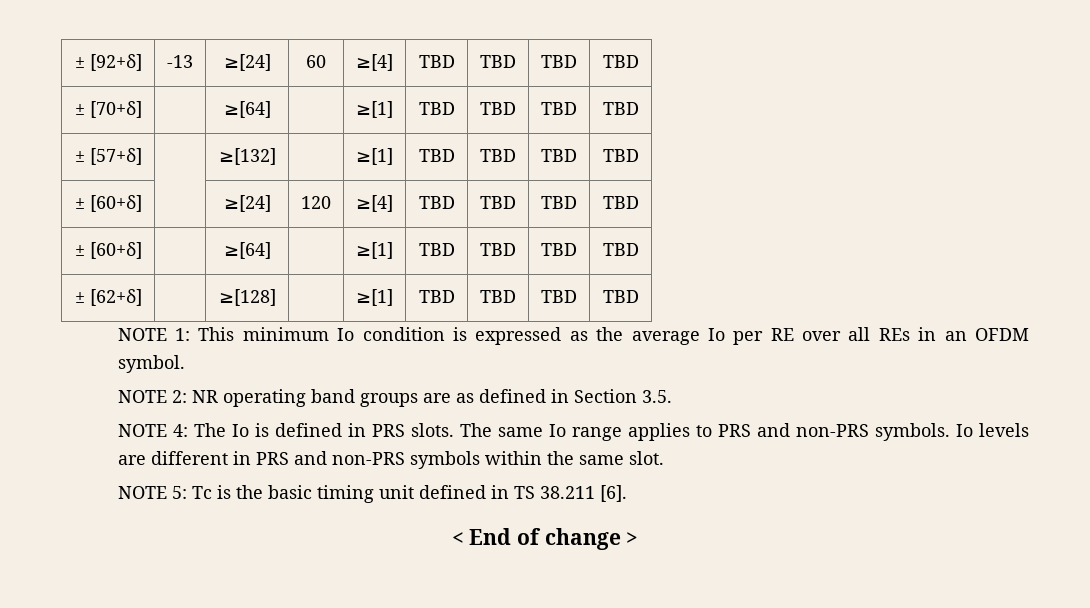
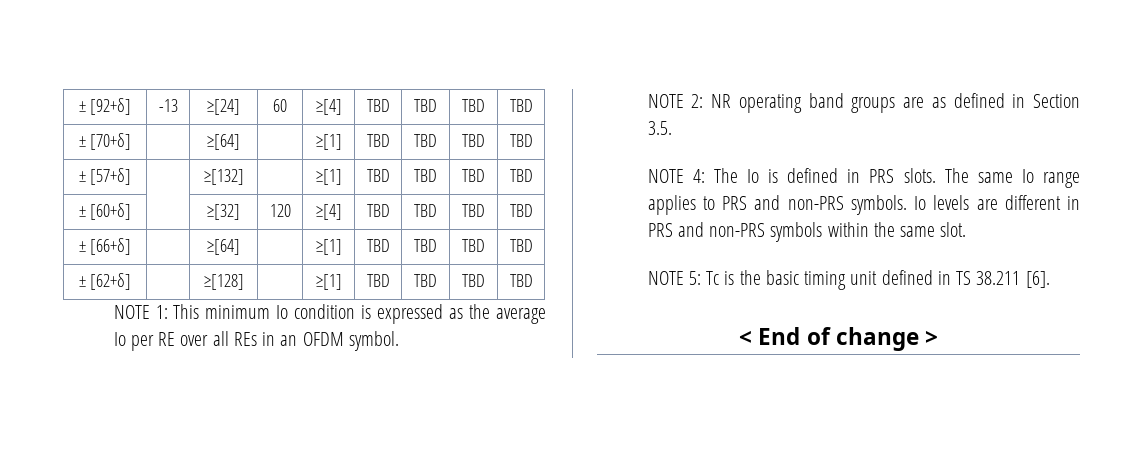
- ± [60+δ] | | ≥[24] | 120 | ≥[4] | TBD | TBD | TBD | TBD
+ ± [60+δ] | | ≥[32] | 120 | ≥[4] | TBD | TBD | TBD | TBD
- ± [60+δ] | | ≥[64] | | ≥[1] | TBD | TBD | TBD | TBD
+ ± [66+δ] | | ≥[64] | | ≥[1] | TBD | TBD | TBD | TBD

